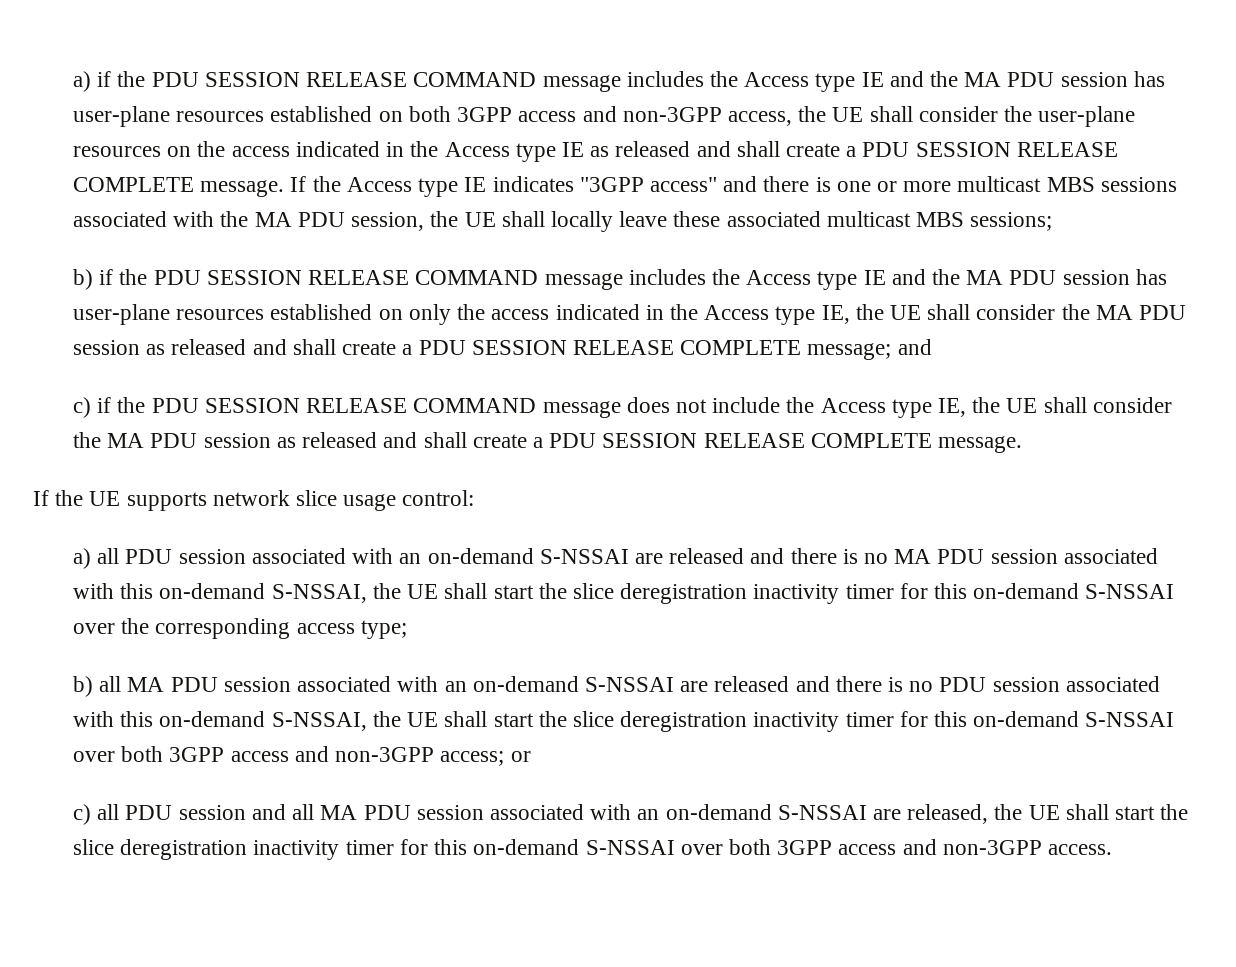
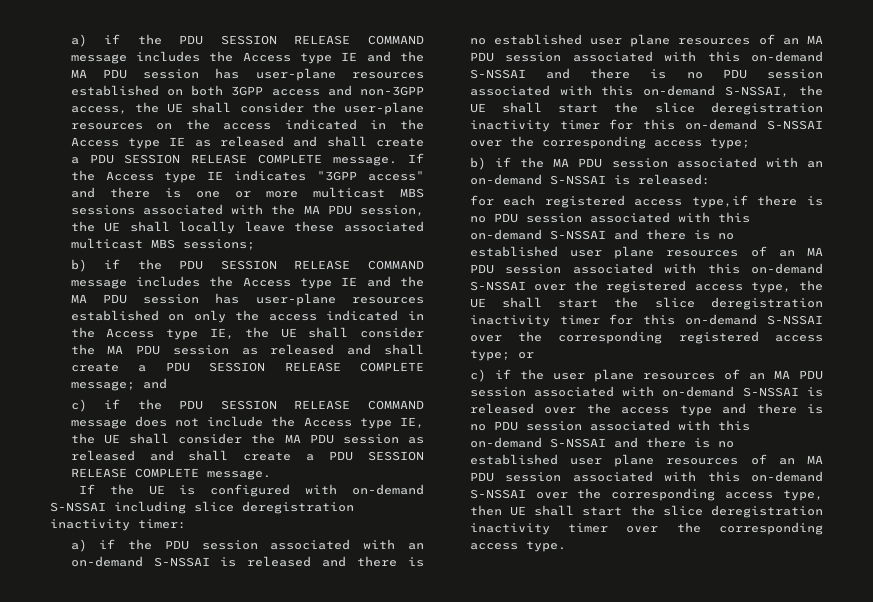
- If the UE supports network slice usage control:
- a) all PDU session associated with an on-demand S-NSSAI are released and there is no MA PDU session associated with this on-demand S-NSSAI, the UE shall start the slice deregistration inactivity timer for this on-demand S-NSSAI over the corresponding access type;
+ If the UE is configured with on-demand S-NSSAI including slice deregistration inactivity timer:
+ a) if the PDU session associated with an on-demand S-NSSAI is released and there is no established user plane resources of an MA PDU session associated with this on-demand S-NSSAI and there is no PDU session associated with this on-demand S-NSSAI, the UE shall start the slice deregistration inactivity timer for this on-demand S-NSSAI over the corresponding access type;
- b) all MA PDU session associated with an on-demand S-NSSAI are released and there is no PDU session associated with this on-demand S-NSSAI, the UE shall start the slice deregistration inactivity timer for this on-demand S-NSSAI over both 3GPP access and non-3GPP access; or
- c) all PDU session and all MA PDU session associated with an on-demand S-NSSAI are released, the UE shall start the slice deregistration inactivity timer for this on-demand S-NSSAI over both 3GPP access and non-3GPP access.
+ b) if the MA PDU session associated with an on-demand S-NSSAI is released:
+ for each registered access type,if there is no PDU session associated with this on-demand S-NSSAI and there is no established user plane resources of an MA PDU session associated with this on-demand S-NSSAI over the registered access type, the UE shall start the slice deregistration inactivity timer for this on-demand S-NSSAI over the corresponding registered access type; or
+ c) if the user plane resources of an MA PDU session associated with on-demand S-NSSAI is released over the access type and there is no PDU session associated with this on-demand S-NSSAI and there is no established user plane resources of an MA PDU session associated with this on-demand S-NSSAI over the corresponding access type, then UE shall start the slice deregistration inactivity timer over the corresponding access type.

